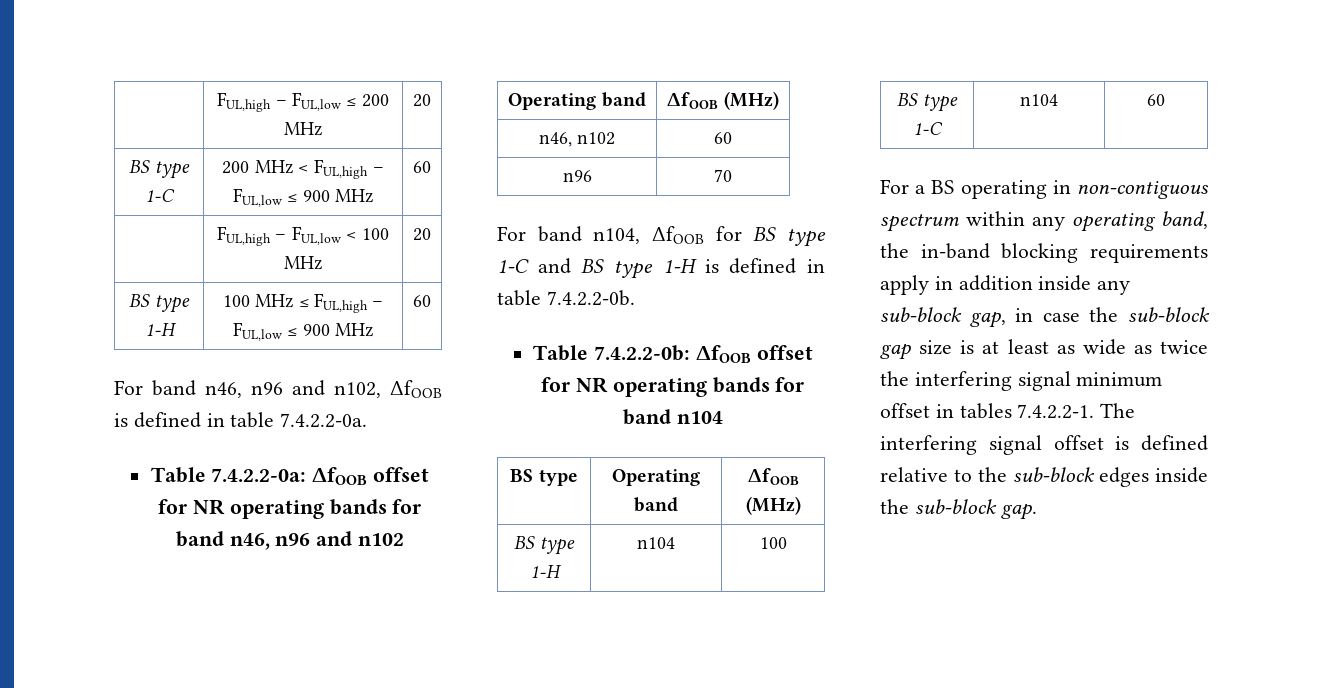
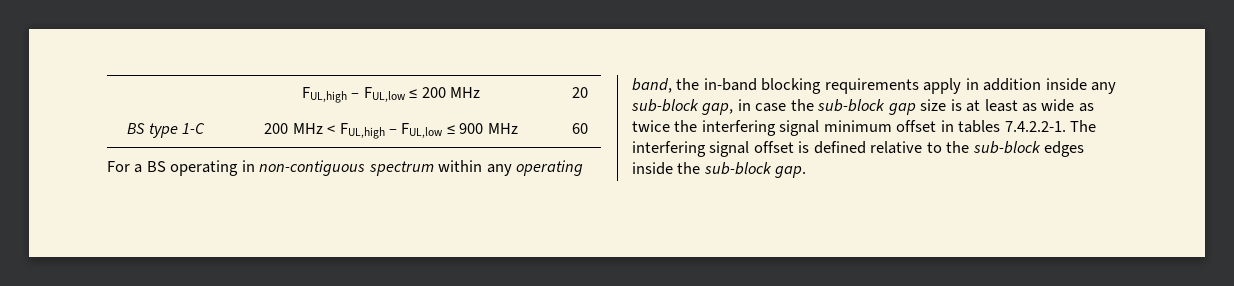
- | FUL,high – FUL,low < 100 MHz | 20
- BS type 1-H | 100 MHz ≤ FUL,high – FUL,low ≤ 900 MHz | 60
- For band n46, n96 and n102, ΔfOOB is defined in table 7.4.2.2-0a.
- Table 7.4.2.2-0a: ΔfOOB offset for NR operating bands for band n46, n96 and n102
- Operating band | ΔfOOB (MHz)
- n46, n102 | 60
- n96 | 70
- For band n104, ΔfOOB for BS type 1-C and BS type 1-H is defined in table 7.4.2.2-0b.
- Table 7.4.2.2-0b: ΔfOOB offset for NR operating bands for band n104
- BS type | Operating band | ΔfOOB (MHz)
- BS type 1-H | n104 | 100
- BS type 1-C | n104 | 60

